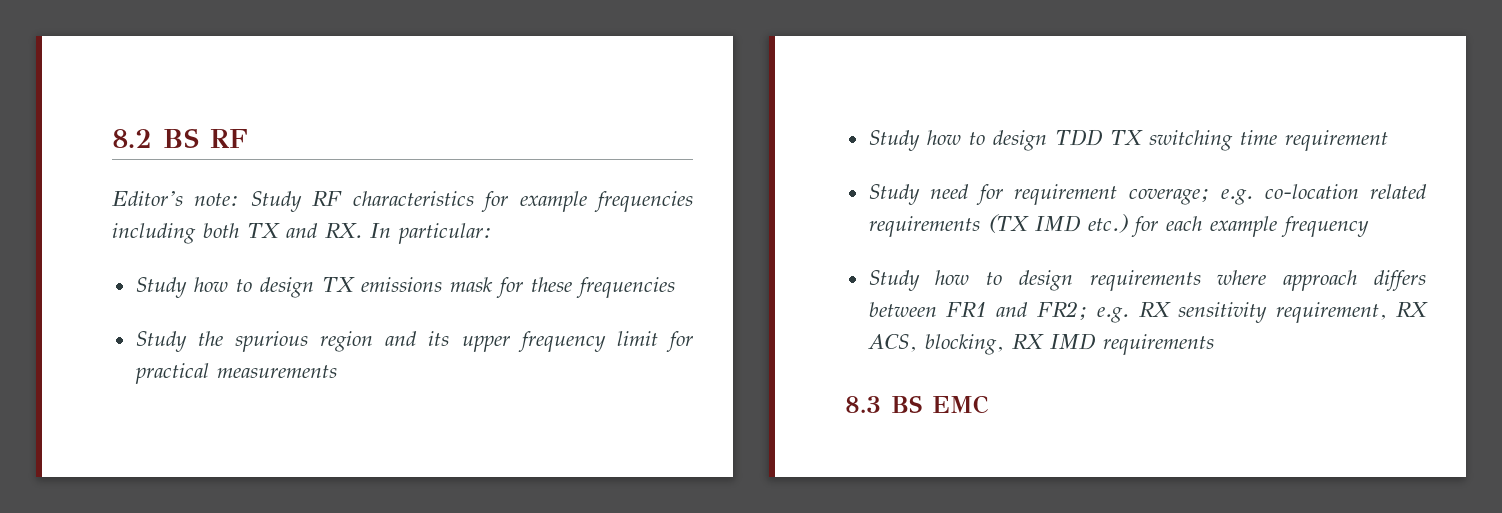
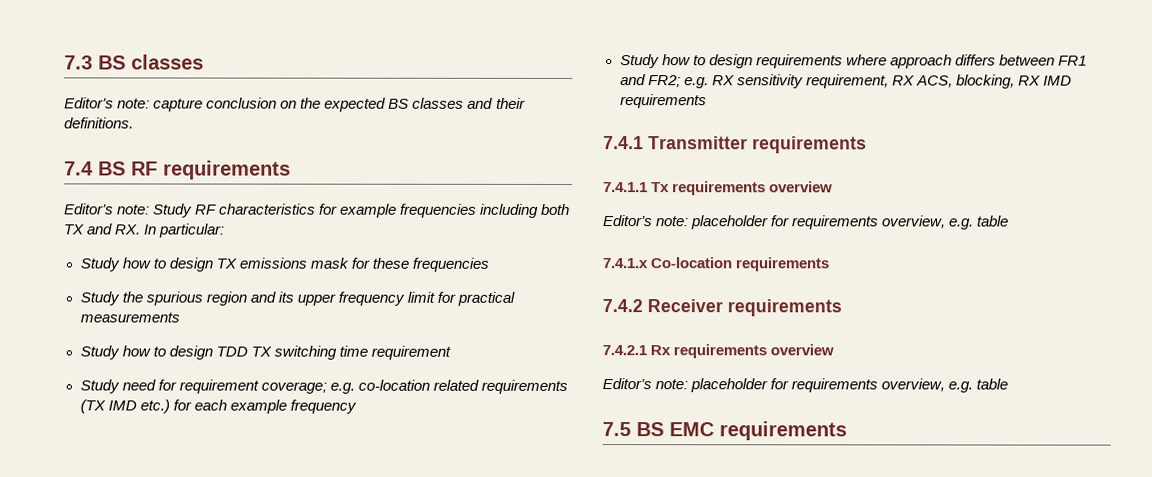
- 8.2 BS RF
+ 7.3 BS classes
+ Editor’s note: capture conclusion on the expected BS classes and their definitions.
+ 7.4 BS RF requirements
- 8.3 BS EMC
+ 7.4.1 Transmitter requirements
+ 7.4.1.1 Tx requirements overview
+ Editor’s note: placeholder for requirements overview, e.g. table
+ 7.4.1.x Co-location requirements
+ 7.4.2 Receiver requirements
+ 7.4.2.1 Rx requirements overview
+ Editor’s note: placeholder for requirements overview, e.g. table
+ 7.5 BS EMC requirements

